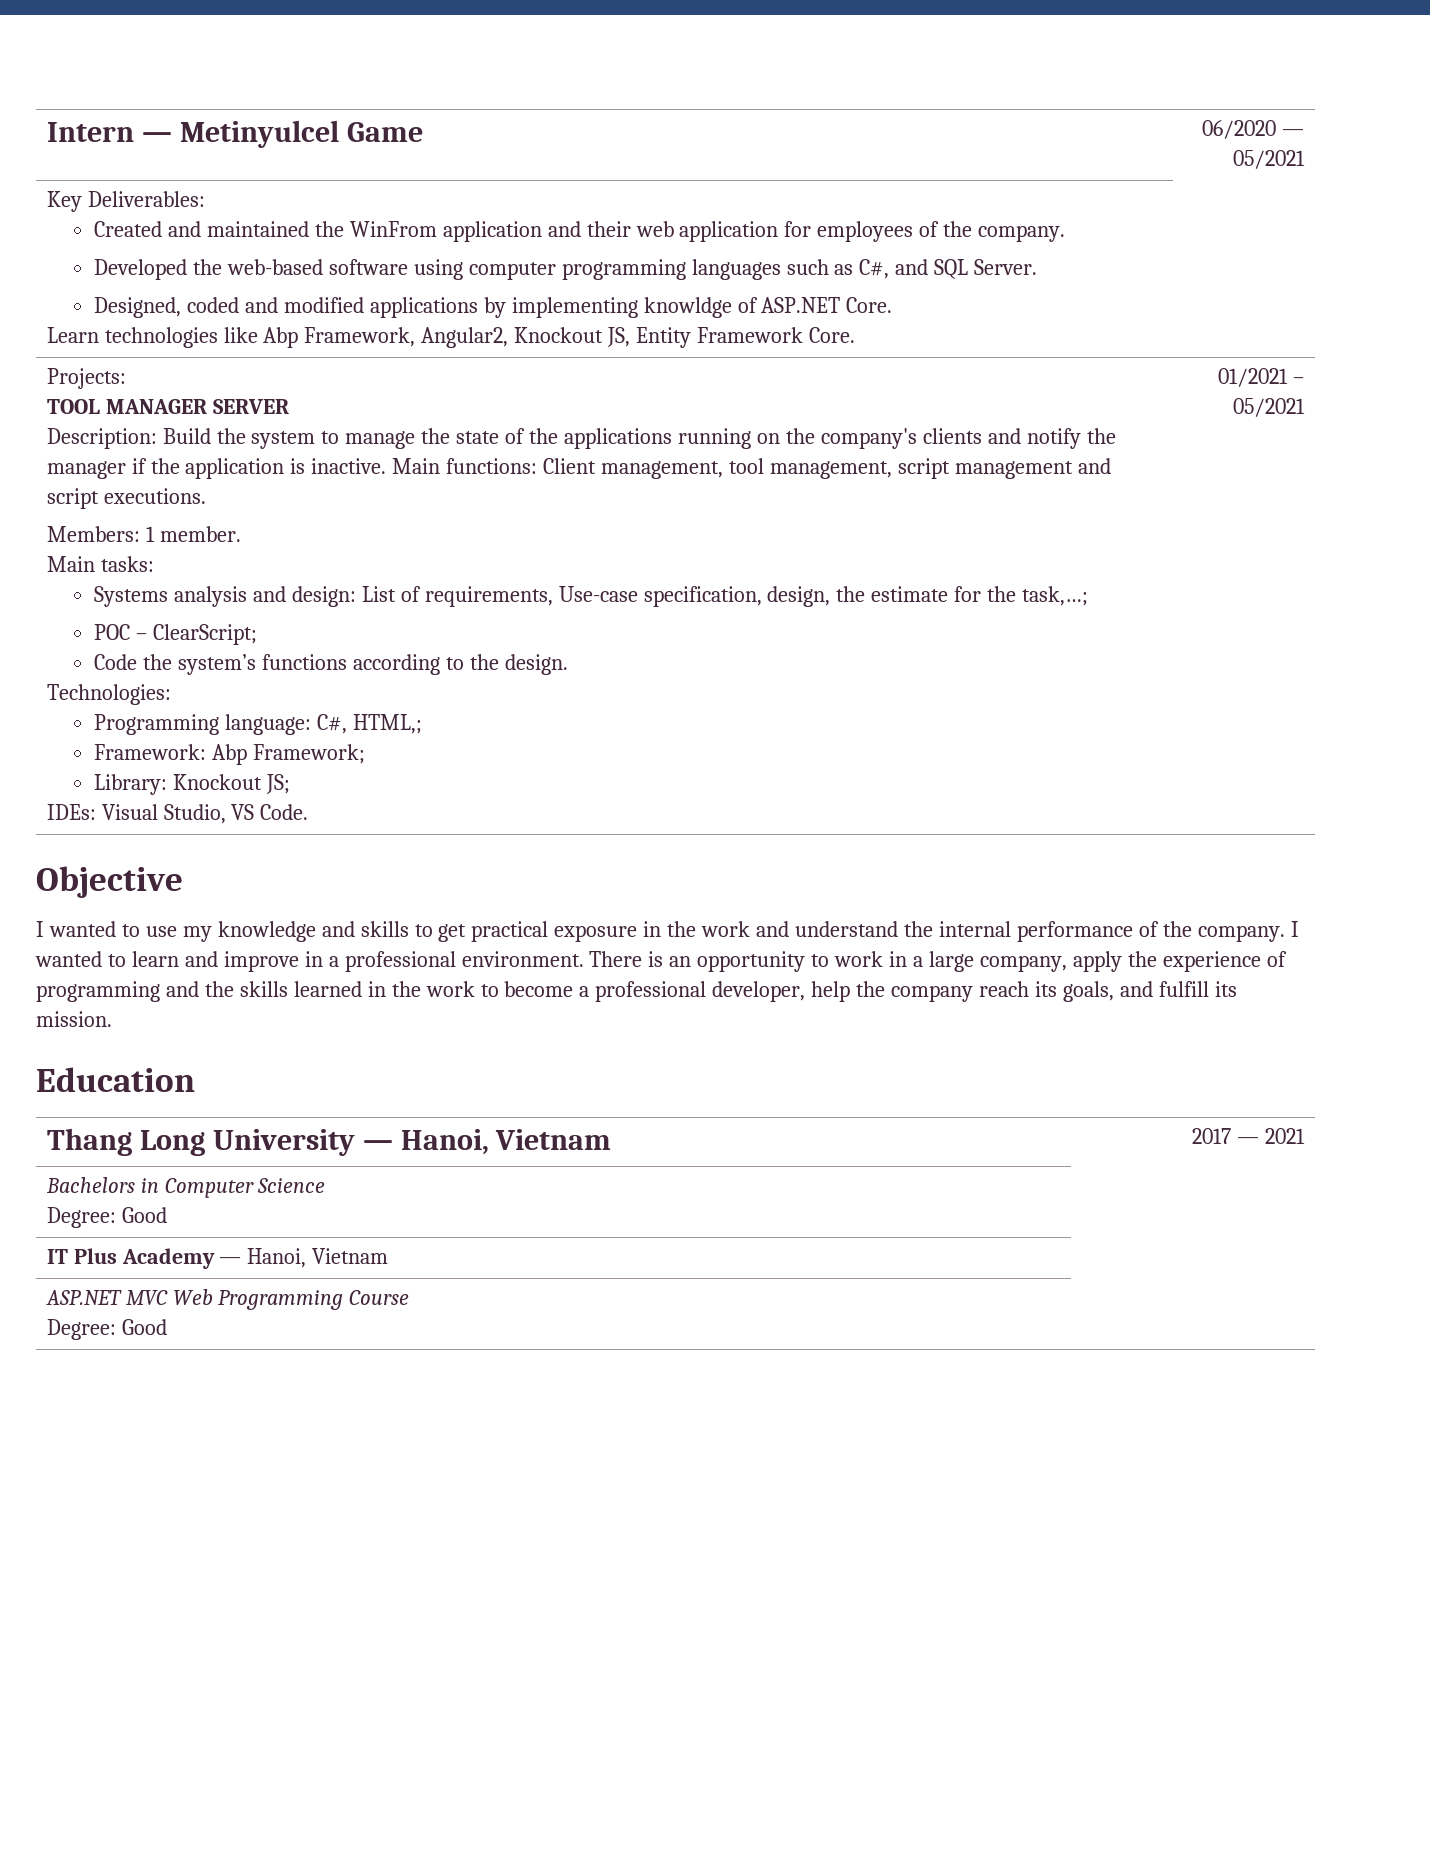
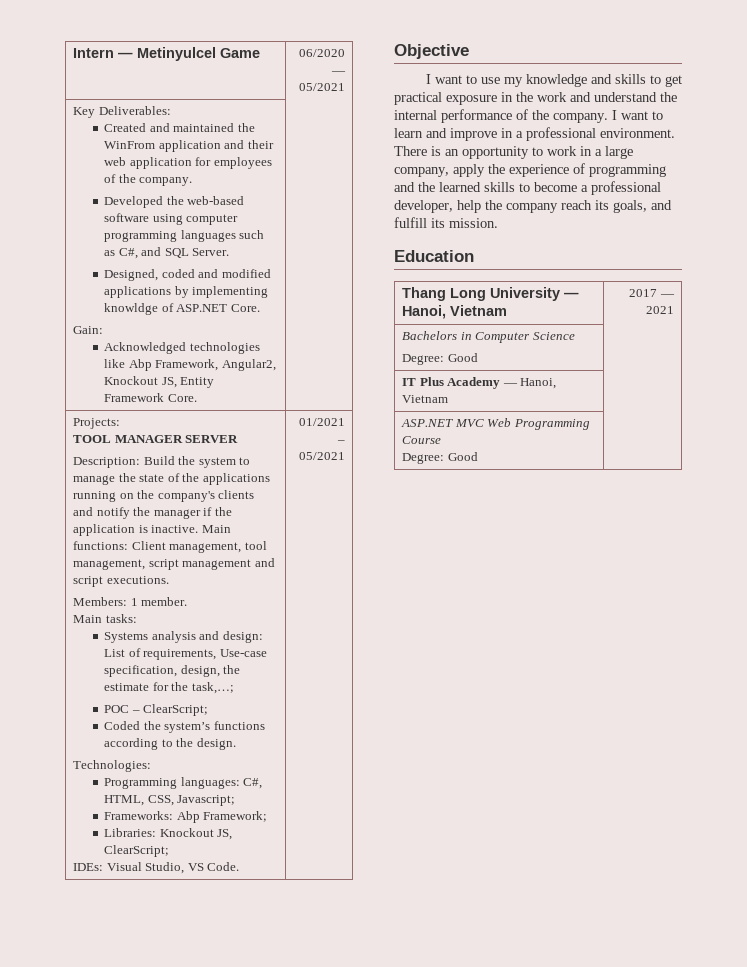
- Learn technologies like Abp Framework, Angular2, Knockout JS, Entity Framework Core.
+ Gain:
+ Acknowledged technologies like Abp Framework, Angular2, Knockout JS, Entity Framework Core.
- Code the system’s functions according to the design.
+ Coded the system’s functions according to the design.
- Programming language: C#, HTML,;
- Framework: Abp Framework;
- Library: Knockout JS;
+ Programming languages: C#, HTML, CSS, Javascript;
+ Frameworks: Abp Framework;
+ Libraries: Knockout JS, ClearScript;
- I wanted to use my knowledge and skills to get practical exposure in the work and understand the internal performance of the company.
+ I want to use my knowledge and skills to get practical exposure in the work and understand the internal performance of the company.
- I wanted to learn and improve in a professional environment.
+ I want to learn and improve in a professional environment.
- There is an opportunity to work in a large company, apply the experience of programming and the skills learned in the work to become a professional developer, help the company reach its goals, and fulfill its mission.
+ There is an opportunity to work in a large company, apply the experience of programming and the learned skills to become a professional developer, help the company reach its goals, and fulfill its mission.

